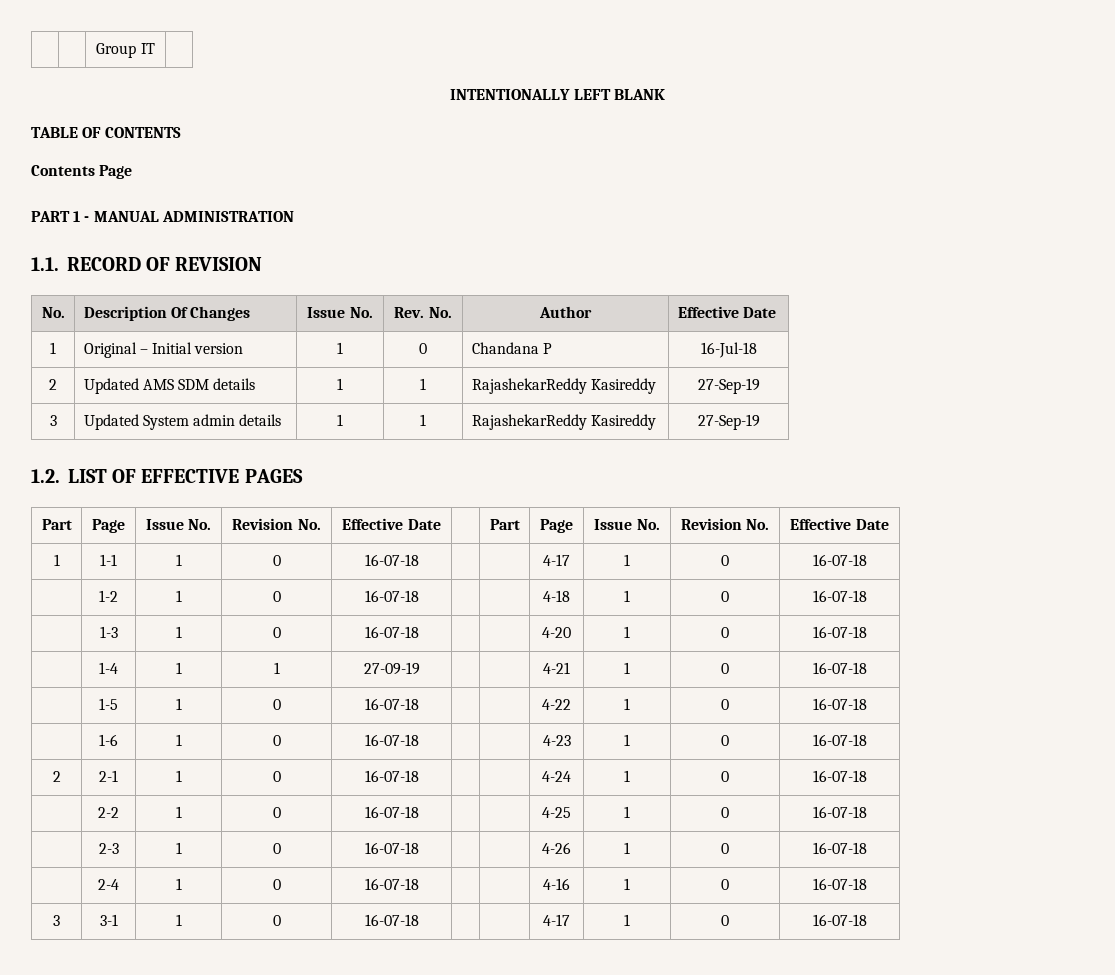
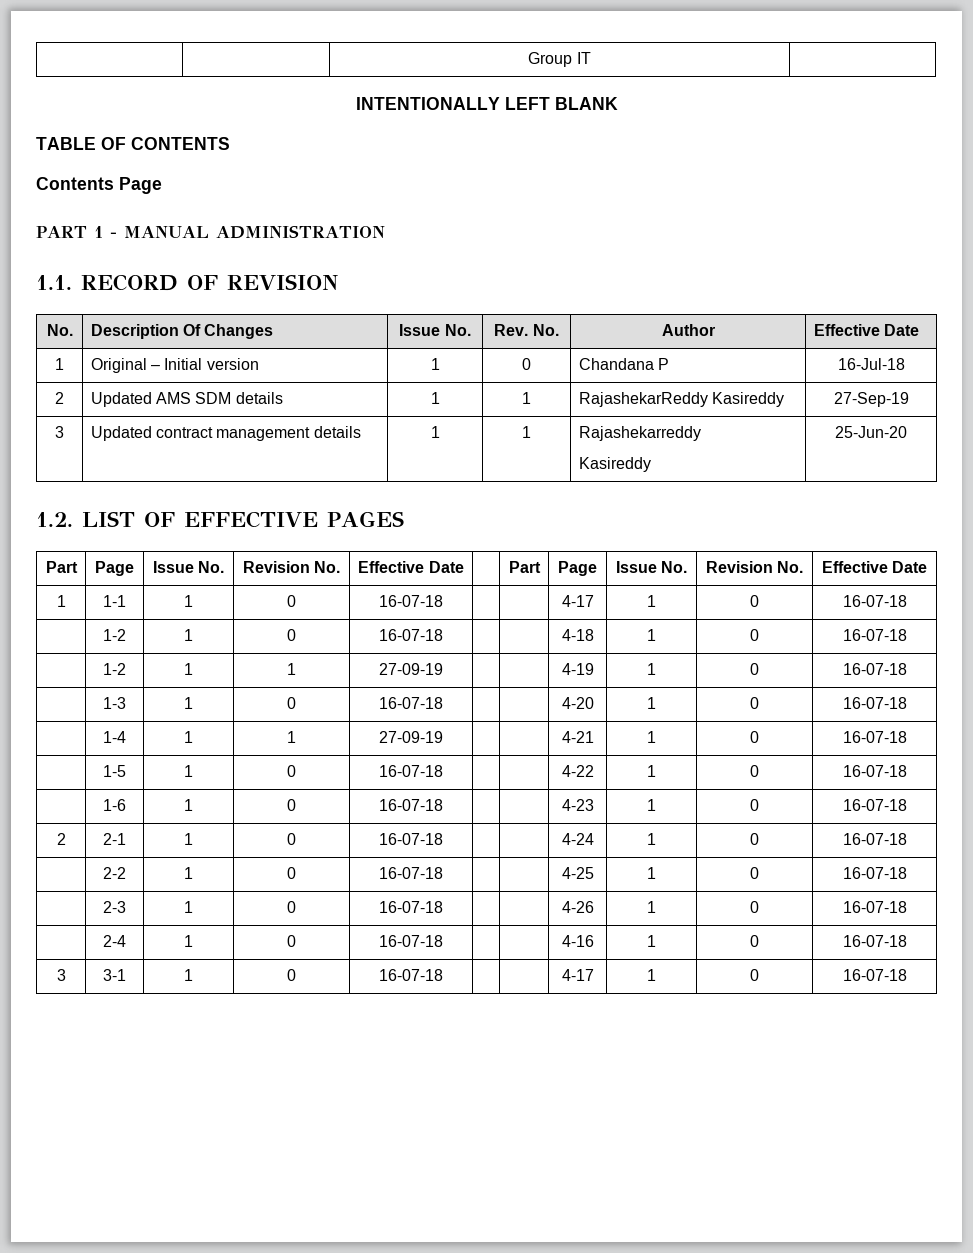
- 3 | Updated System admin details | 1 | 1 | RajashekarReddy Kasireddy | 27-Sep-19
+ 3 | Updated contract management details | 1 | 1 | Rajashekarreddy
+ Kasireddy | 25-Jun-20
+ | 1-2 | 1 | 1 | 27-09-19 | | | 4-19 | 1 | 0 | 16-07-18

